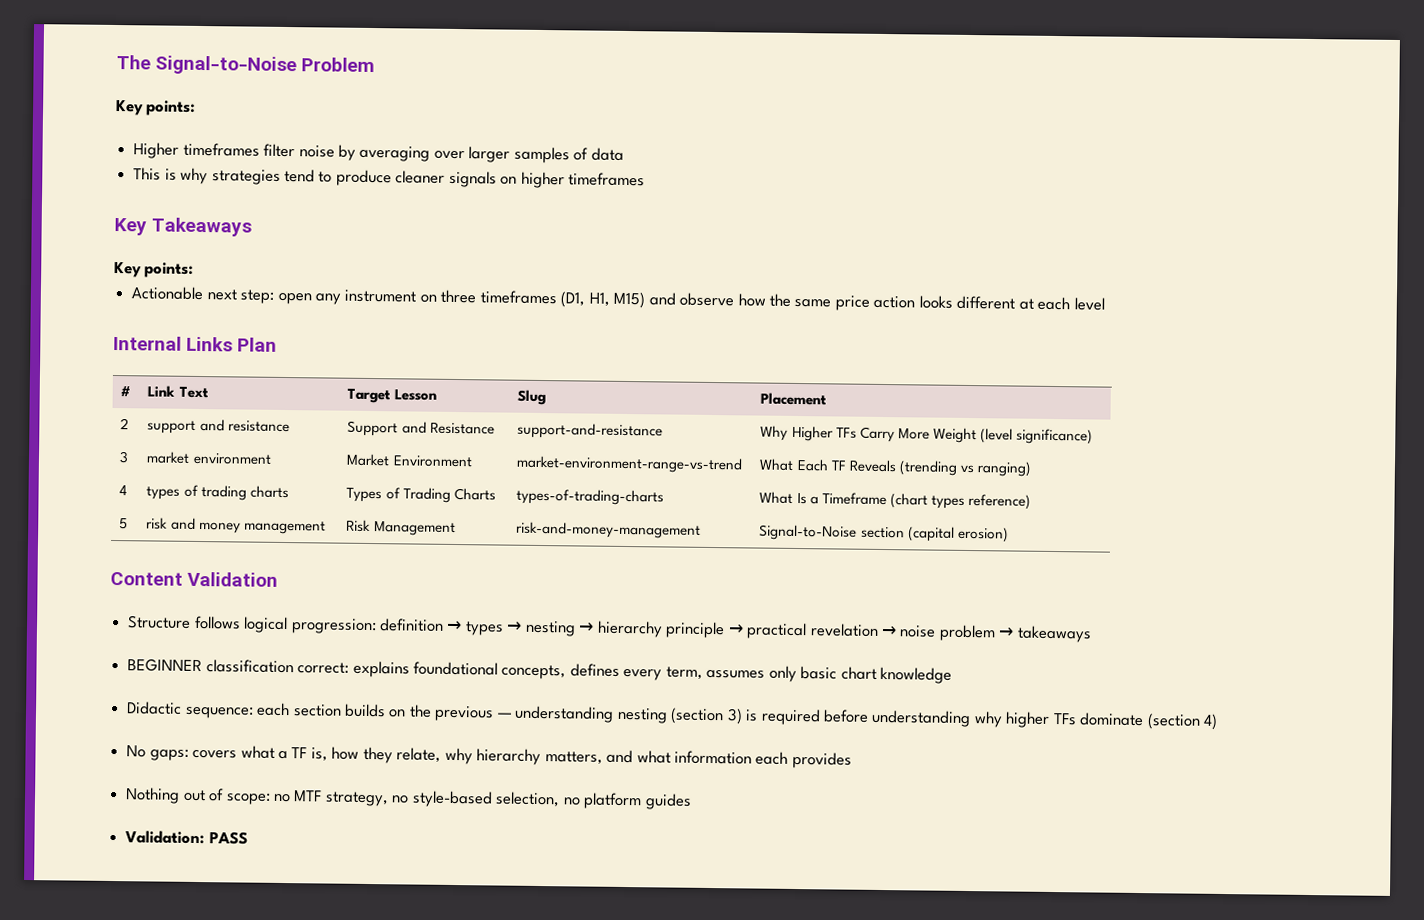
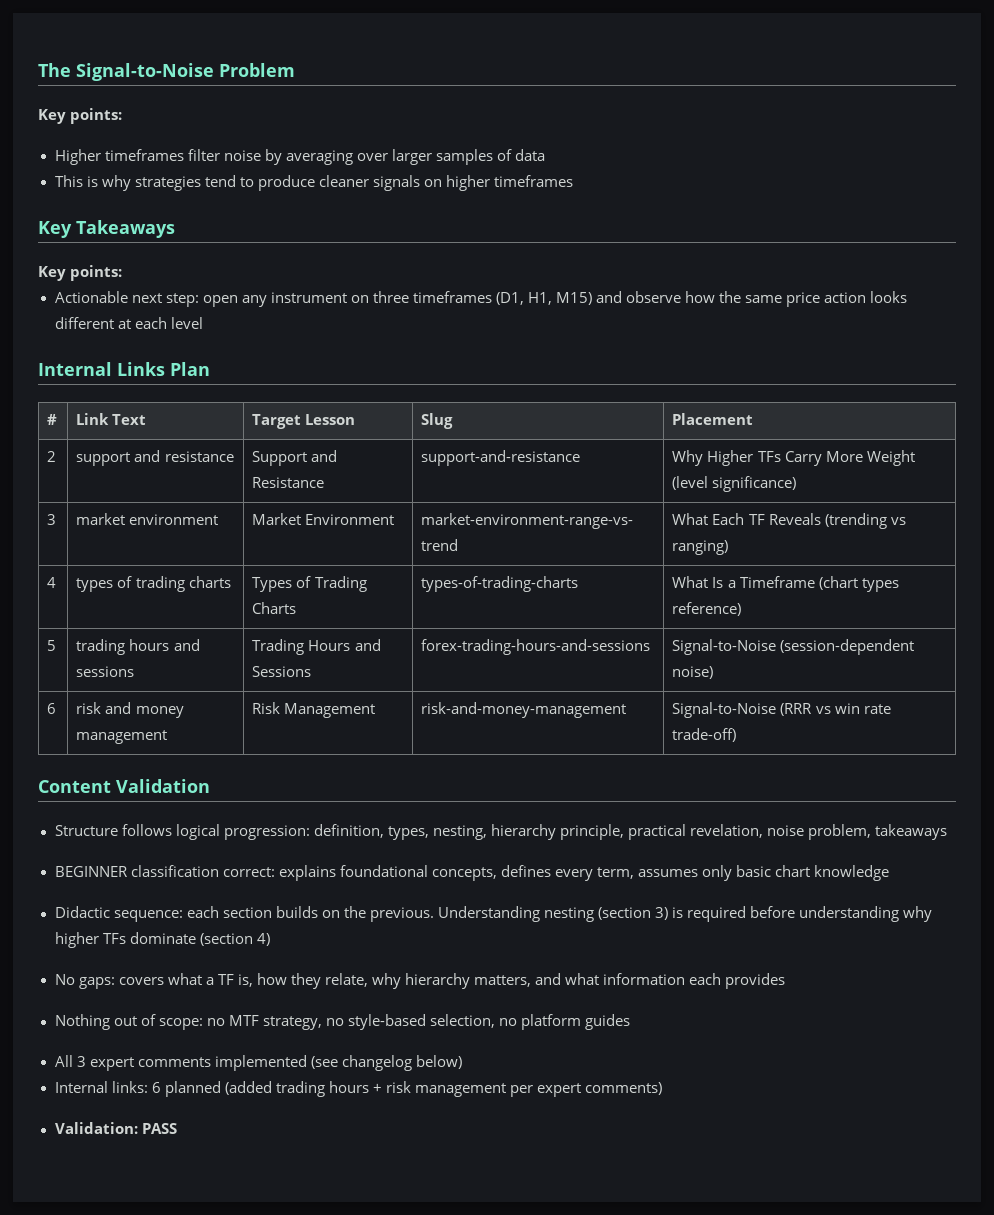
- 5 | risk and money management | Risk Management | risk-and-money-management | Signal-to-Noise section (capital erosion)
+ 5 | trading hours and sessions | Trading Hours and Sessions | forex-trading-hours-and-sessions | Signal-to-Noise (session-dependent noise)
+ 6 | risk and money management | Risk Management | risk-and-money-management | Signal-to-Noise (RRR vs win rate trade-off)
- Structure follows logical progression: definition → types → nesting → hierarchy principle → practical revelation → noise problem → takeaways
+ Structure follows logical progression: definition, types, nesting, hierarchy principle, practical revelation, noise problem, takeaways
- Didactic sequence: each section builds on the previous — understanding nesting (section 3) is required before understanding why higher TFs dominate (section 4)
+ Didactic sequence: each section builds on the previous. Understanding nesting (section 3) is required before understanding why higher TFs dominate (section 4)
+ All 3 expert comments implemented (see changelog below)
+ Internal links: 6 planned (added trading hours + risk management per expert comments)

